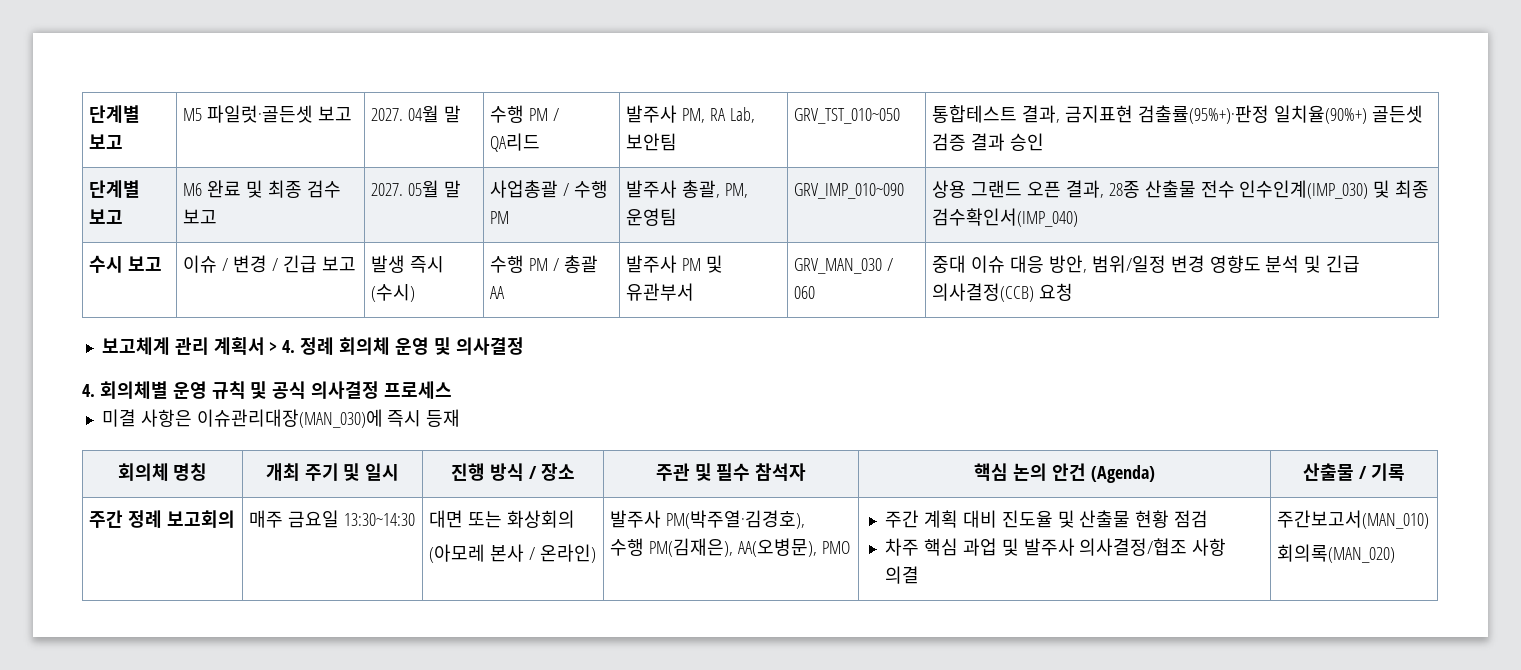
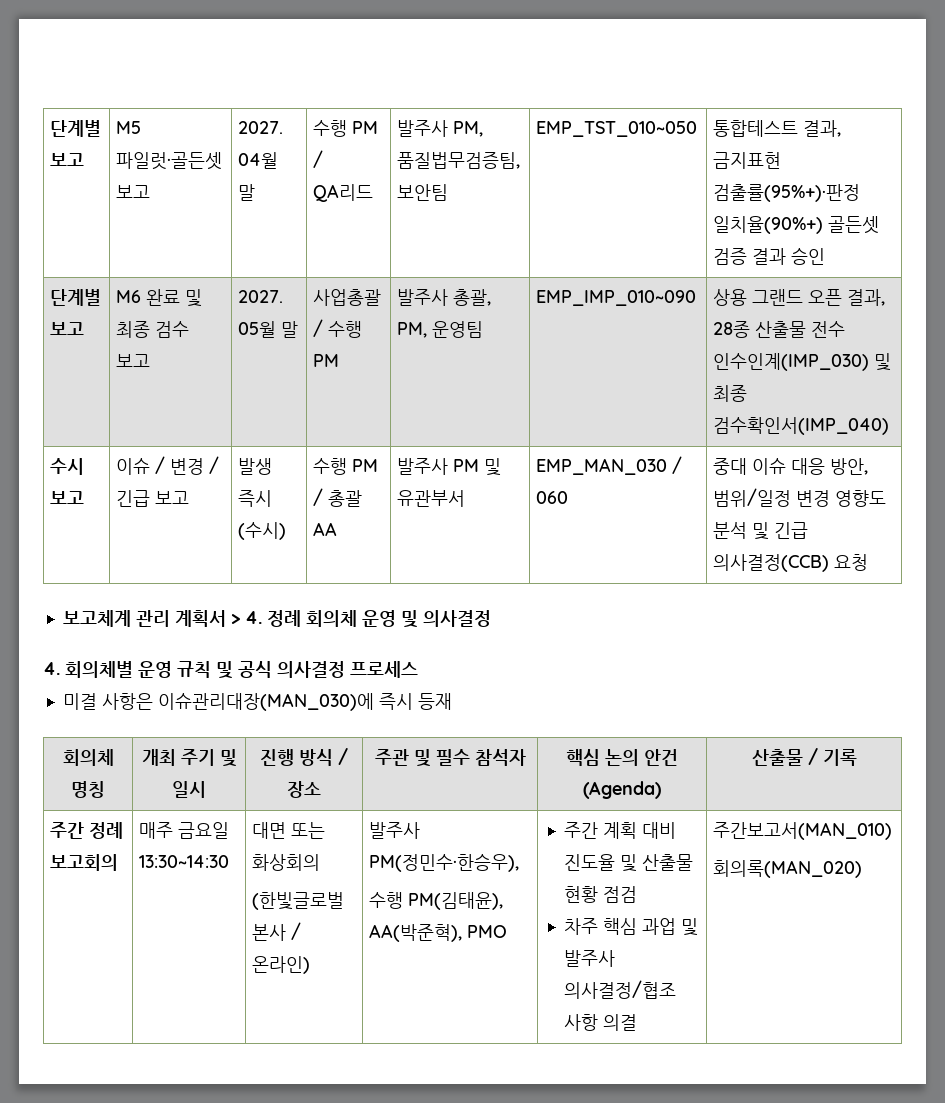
- 단계별 보고 | M5 파일럿·골든셋 보고 | 2027. 04월 말 | 수행 PM / QA리드 | 발주사 PM, RA Lab, 보안팀 | GRV_TST_010~050 | 통합테스트 결과, 금지표현 검출률(95%+)·판정 일치율(90%+) 골든셋 검증 결과 승인
+ 단계별 보고 | M5 파일럿·골든셋 보고 | 2027. 04월 말 | 수행 PM / QA리드 | 발주사 PM, 품질법무검증팀, 보안팀 | EMP_TST_010~050 | 통합테스트 결과, 금지표현 검출률(95%+)·판정 일치율(90%+) 골든셋 검증 결과 승인
- 단계별 보고 | M6 완료 및 최종 검수 보고 | 2027. 05월 말 | 사업총괄 / 수행 PM | 발주사 총괄, PM, 운영팀 | GRV_IMP_010~090 | 상용 그랜드 오픈 결과, 28종 산출물 전수 인수인계(IMP_030) 및 최종 검수확인서(IMP_040)
+ 단계별 보고 | M6 완료 및 최종 검수 보고 | 2027. 05월 말 | 사업총괄 / 수행 PM | 발주사 총괄, PM, 운영팀 | EMP_IMP_010~090 | 상용 그랜드 오픈 결과, 28종 산출물 전수 인수인계(IMP_030) 및 최종 검수확인서(IMP_040)
- 수시 보고 | 이슈 / 변경 / 긴급 보고 | 발생 즉시 (수시) | 수행 PM / 총괄 AA | 발주사 PM 및 유관부서 | GRV_MAN_030 / 060 | 중대 이슈 대응 방안, 범위/일정 변경 영향도 분석 및 긴급 의사결정(CCB) 요청
+ 수시 보고 | 이슈 / 변경 / 긴급 보고 | 발생 즉시 (수시) | 수행 PM / 총괄 AA | 발주사 PM 및 유관부서 | EMP_MAN_030 / 060 | 중대 이슈 대응 방안, 범위/일정 변경 영향도 분석 및 긴급 의사결정(CCB) 요청
  주간 정례 보고회의 | 매주 금요일 13:30~14:30 | 대면 또는 화상회의
- (아모레 본사 / 온라인) | 발주사 PM(박주열·김경호),
- 수행 PM(김재은), AA(오병문), PMO | 주간 계획 대비 진도율 및 산출물 현황 점검
+ (한빛글로벌 본사 / 온라인) | 발주사 PM(정민수·한승우),
+ 수행 PM(김태윤), AA(박준혁), PMO | 주간 계획 대비 진도율 및 산출물 현황 점검

